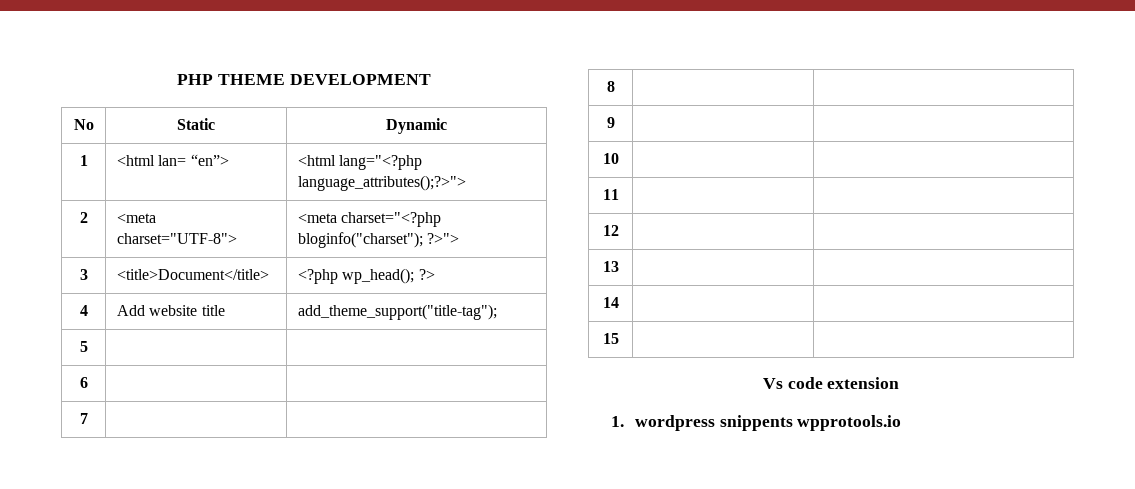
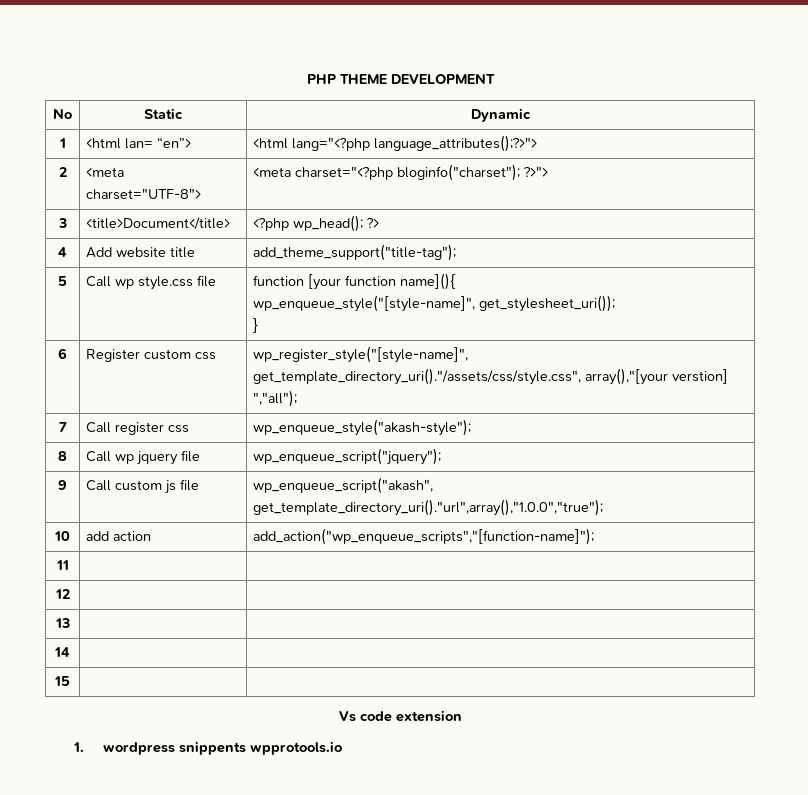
- 5 | |
- 6 | |
- 7 | |
- 8 | |
- 9 | |
- 10 | |
+ 5 | Call wp style.css file | function [your function name](){
+ wp_enqueue_style("[style-name]", get_stylesheet_uri());
+ }
+ 6 | Register custom css | wp_register_style("[style-name]", get_template_directory_uri()."/assets/css/style.css", array(),"[your verstion] ","all");
+ 7 | Call register css | wp_enqueue_style("akash-style");
+ 8 | Call wp jquery file | wp_enqueue_script("jquery");
+ 9 | Call custom js file | wp_enqueue_script("akash", get_template_directory_uri()."url",array(),"1.0.0","true");
+ 10 | add action | add_action("wp_enqueue_scripts","[function-name]");

